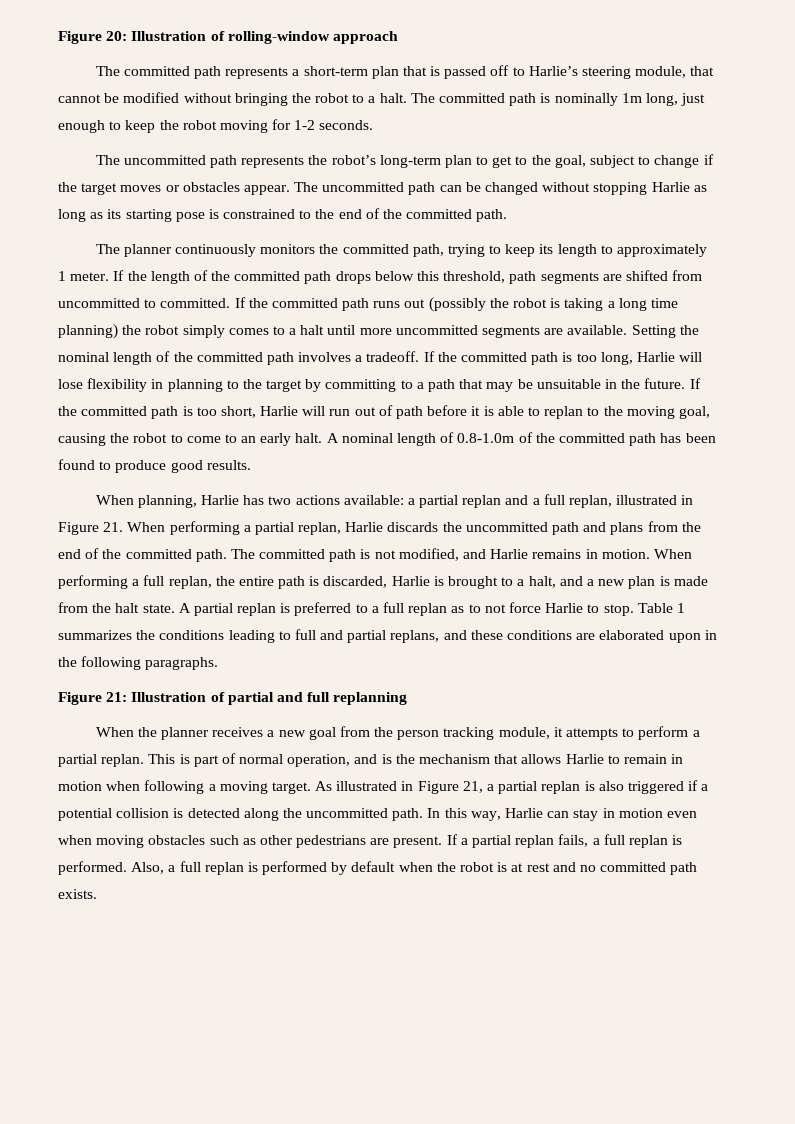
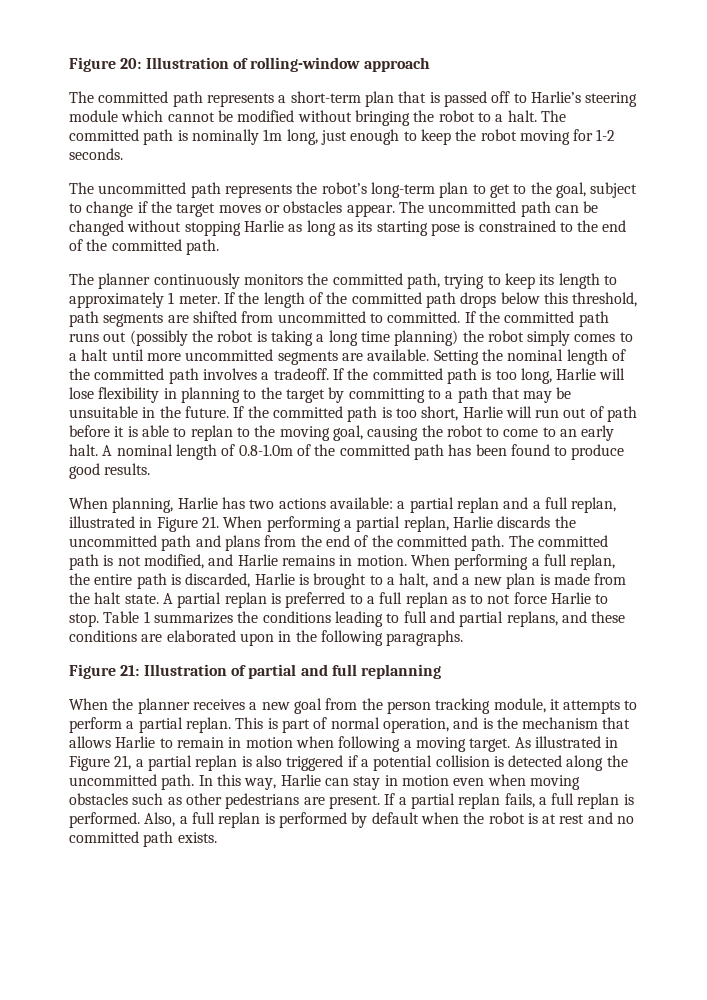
- The committed path represents a short-term plan that is passed off to Harlie’s steering module, that cannot be modified without bringing the robot to a halt.
+ The committed path represents a short-term plan that is passed off to Harlie’s steering module which cannot be modified without bringing the robot to a halt.

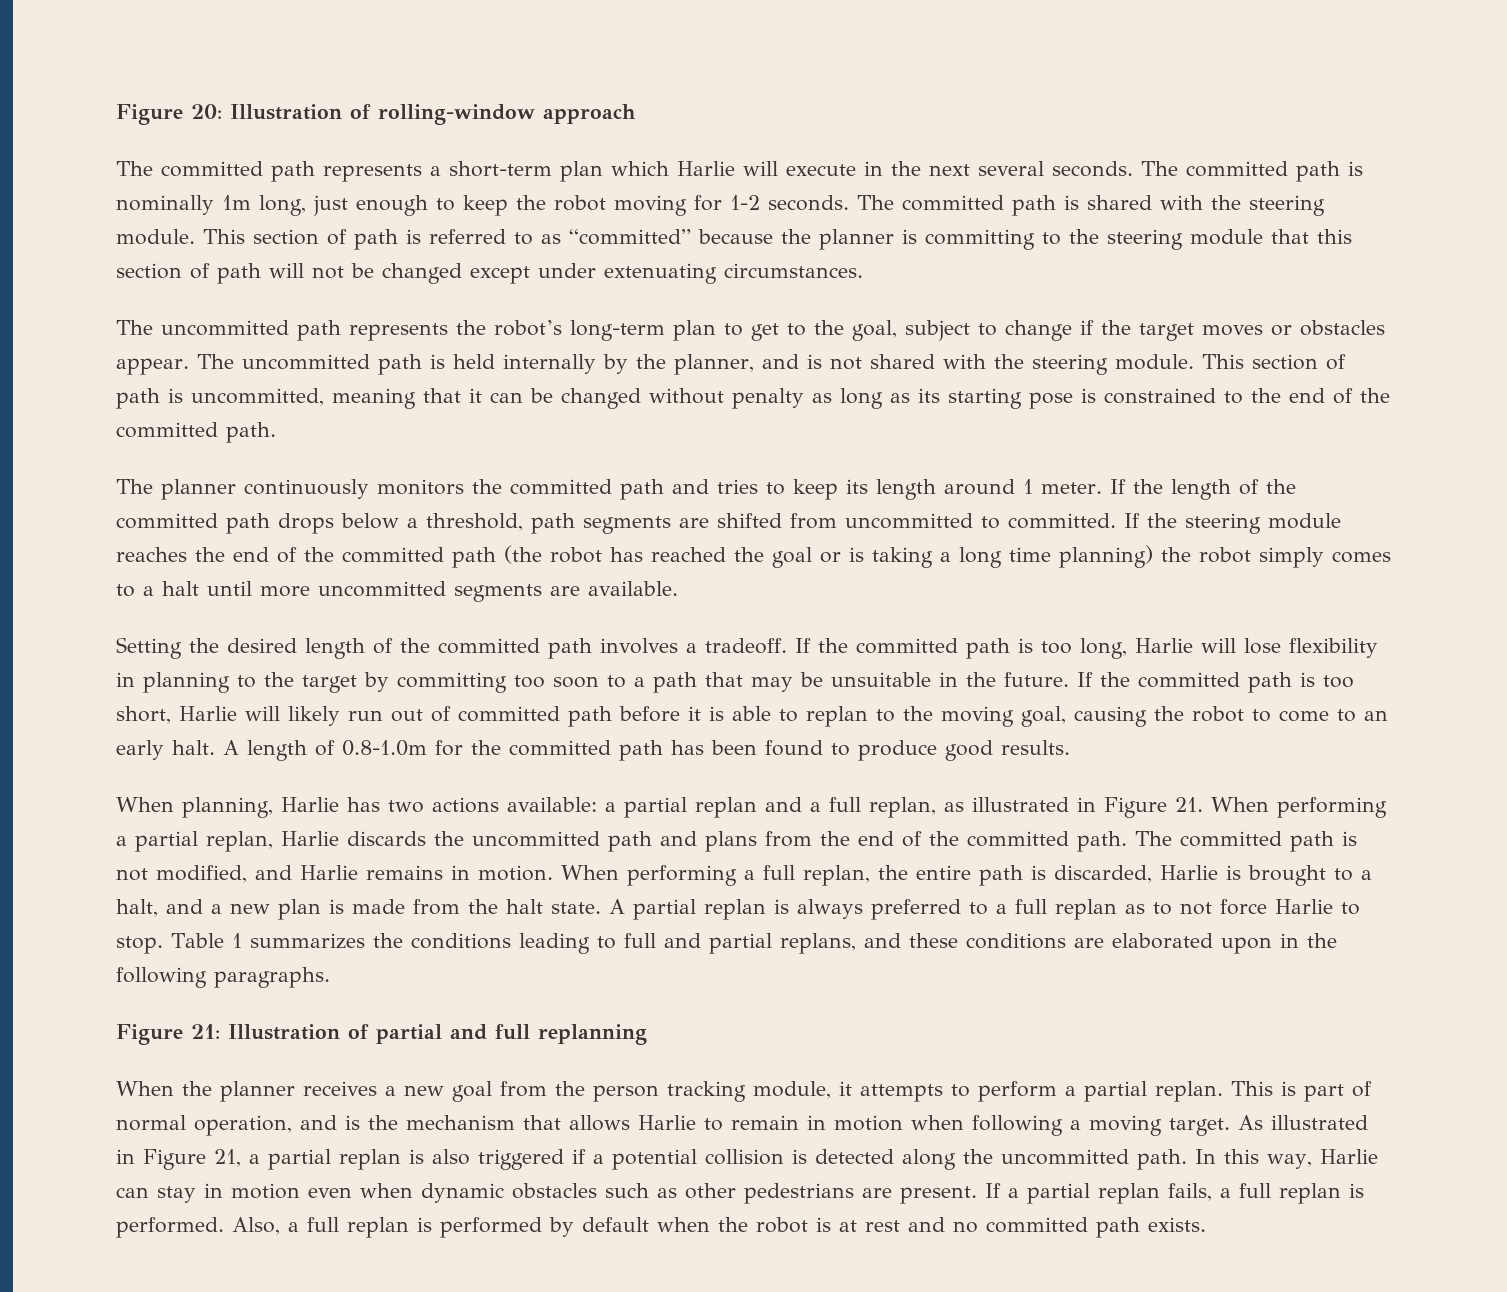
- The committed path represents a short-term plan that is passed off to Harlie’s steering module which cannot be modified without bringing the robot to a halt.
+ The committed path represents a short-term plan which Harlie will execute in the next several seconds.
+ The committed path is shared with the steering module. This section of path is referred to as “committed” because the planner is committing to the steering module that this section of path will not be changed except under extenuating circumstances.
- The uncommitted path can be changed without stopping Harlie as long as its starting pose is constrained to the end of the committed path.
+ The uncommitted path is held internally by the planner, and is not shared with the steering module. This section of path is uncommitted, meaning that it can be changed without penalty as long as its starting pose is constrained to the end of the committed path.
- The planner continuously monitors the committed path, trying to keep its length to approximately 1 meter.
+ The planner continuously monitors the committed path and tries to keep its length around 1 meter.
- If the length of the committed path drops below this threshold, path segments are shifted from uncommitted to committed.
+ If the length of the committed path drops below a threshold, path segments are shifted from uncommitted to committed.
- If the committed path runs out (possibly the robot is taking a long time planning) the robot simply comes to a halt until more uncommitted segments are available. Setting the nominal length of the committed path involves a tradeoff.
+ If the steering module reaches the end of the committed path (the robot has reached the goal or is taking a long time planning) the robot simply comes to a halt until more uncommitted segments are available.
+ Setting the desired length of the committed path involves a tradeoff.
- If the committed path is too long, Harlie will lose flexibility in planning to the target by committing to a path that may be unsuitable in the future.
+ If the committed path is too long, Harlie will lose flexibility in planning to the target by committing too soon to a path that may be unsuitable in the future.
- If the committed path is too short, Harlie will run out of path before it is able to replan to the moving goal, causing the robot to come to an early halt.
+ If the committed path is too short, Harlie will likely run out of committed path before it is able to replan to the moving goal, causing the robot to come to an early halt.
- A nominal length of 0.8-1.0m of the committed path has been found to produce good results.
+ A length of 0.8-1.0m for the committed path has been found to produce good results.
- When planning, Harlie has two actions available: a partial replan and a full replan, illustrated in Figure 21. When performing a partial replan, Harlie discards the uncommitted path and plans from the end of the committed path.
+ When planning, Harlie has two actions available: a partial replan and a full replan, as illustrated in Figure 21. When performing a partial replan, Harlie discards the uncommitted path and plans from the end of the committed path.
- A partial replan is preferred to a full replan as to not force Harlie to stop.
+ A partial replan is always preferred to a full replan as to not force Harlie to stop.
- In this way, Harlie can stay in motion even when moving obstacles such as other pedestrians are present.
+ In this way, Harlie can stay in motion even when dynamic obstacles such as other pedestrians are present.

